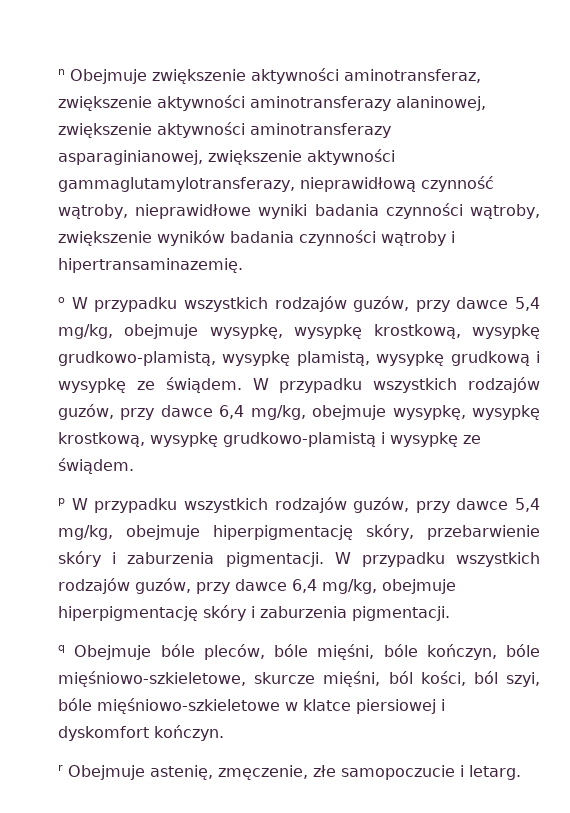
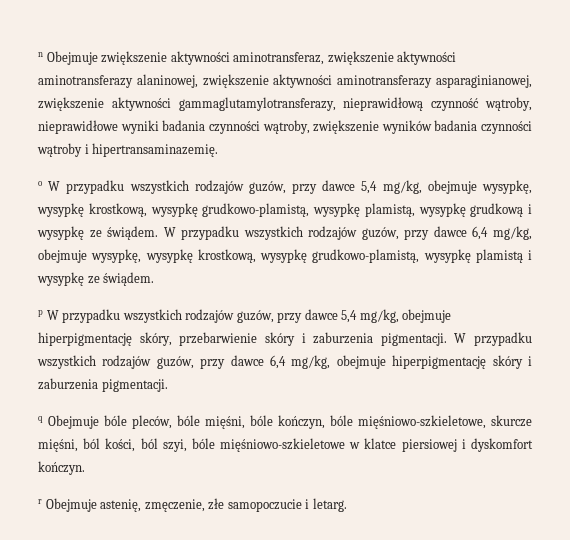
- W przypadku wszystkich rodzajów guzów, przy dawce 6,4 mg/kg, obejmuje wysypkę, wysypkę krostkową, wysypkę grudkowo-plamistą i wysypkę ze świądem.
+ W przypadku wszystkich rodzajów guzów, przy dawce 6,4 mg/kg, obejmuje wysypkę, wysypkę krostkową, wysypkę grudkowo-plamistą, wysypkę plamistą i wysypkę ze świądem.

